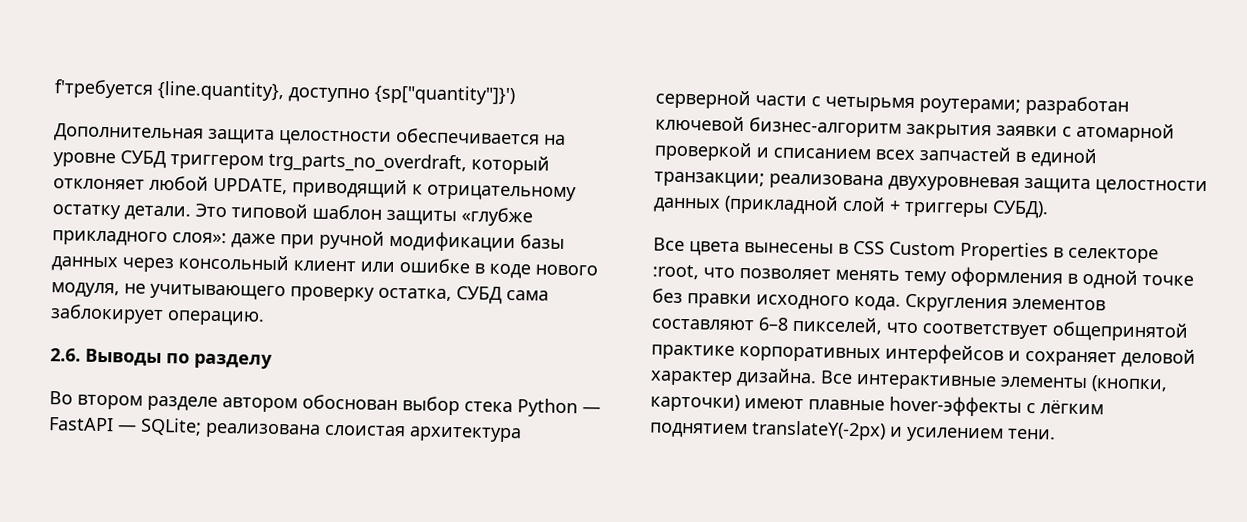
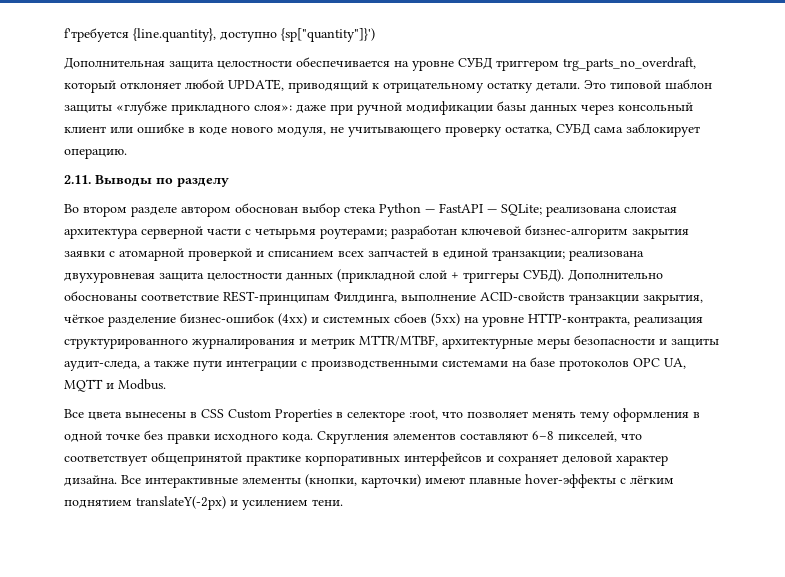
- 2.6. Выводы по разделу
+ 2.11. Выводы по разделу
+ Дополнительно обоснованы соответствие REST-принципам Филдинга, выполнение ACID-свойств транзакции закрытия, чёткое разделение бизнес-ошибок (4xx) и системных сбоев (5xx) на уровне HTTP-контракта, реализация структурированного журналирования и метрик MTTR/MTBF, архитектурные меры безопасности и защиты аудит-следа, а также пути интеграции с производственными системами на базе протоколов OPC UA, MQTT и Modbus.

